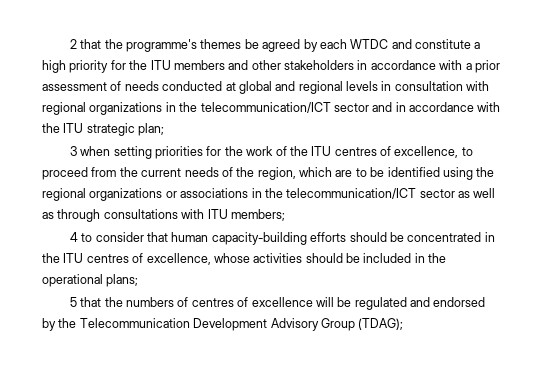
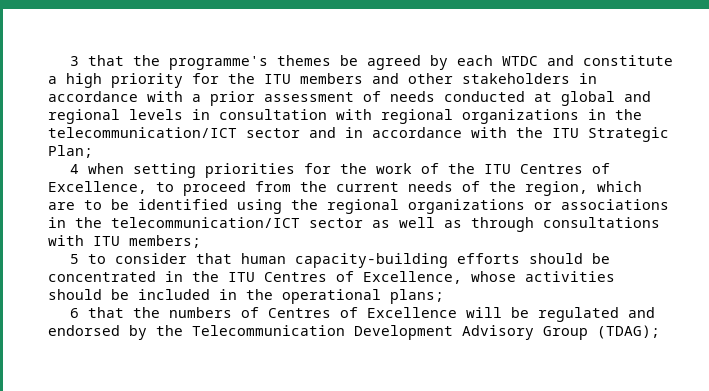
- 2 that the programme's themes be agreed by each WTDC and constitute a high priority for the ITU members and other stakeholders in accordance with a prior assessment of needs conducted at global and regional levels in consultation with regional organizations in the telecommunication/ICT sector and in accordance with the ITU strategic plan;
- 3 when setting priorities for the work of the ITU centres of excellence, to proceed from the current needs of the region, which are to be identified using the regional organizations or associations in the telecommunication/ICT sector as well as through consultations with ITU members;
+ 3 that the programme's themes be agreed by each WTDC and constitute a high priority for the ITU members and other stakeholders in accordance with a prior assessment of needs conducted at global and regional levels in consultation with regional organizations in the telecommunication/ICT sector and in accordance with the ITU Strategic Plan;
+ 4 when setting priorities for the work of the ITU Centres of Excellence, to proceed from the current needs of the region, which are to be identified using the regional organizations or associations in the telecommunication/ICT sector as well as through consultations with ITU members;
- 4 to consider that human capacity-building efforts should be concentrated in the ITU centres of excellence, whose activities should be included in the operational plans;
+ 5 to consider that human capacity-building efforts should be concentrated in the ITU Centres of Excellence, whose activities should be included in the operational plans;
- 5 that the numbers of centres of excellence will be regulated and endorsed by the Telecommunication Development Advisory Group (TDAG);
+ 6 that the numbers of Centres of Excellence will be regulated and endorsed by the Telecommunication Development Advisory Group (TDAG);

